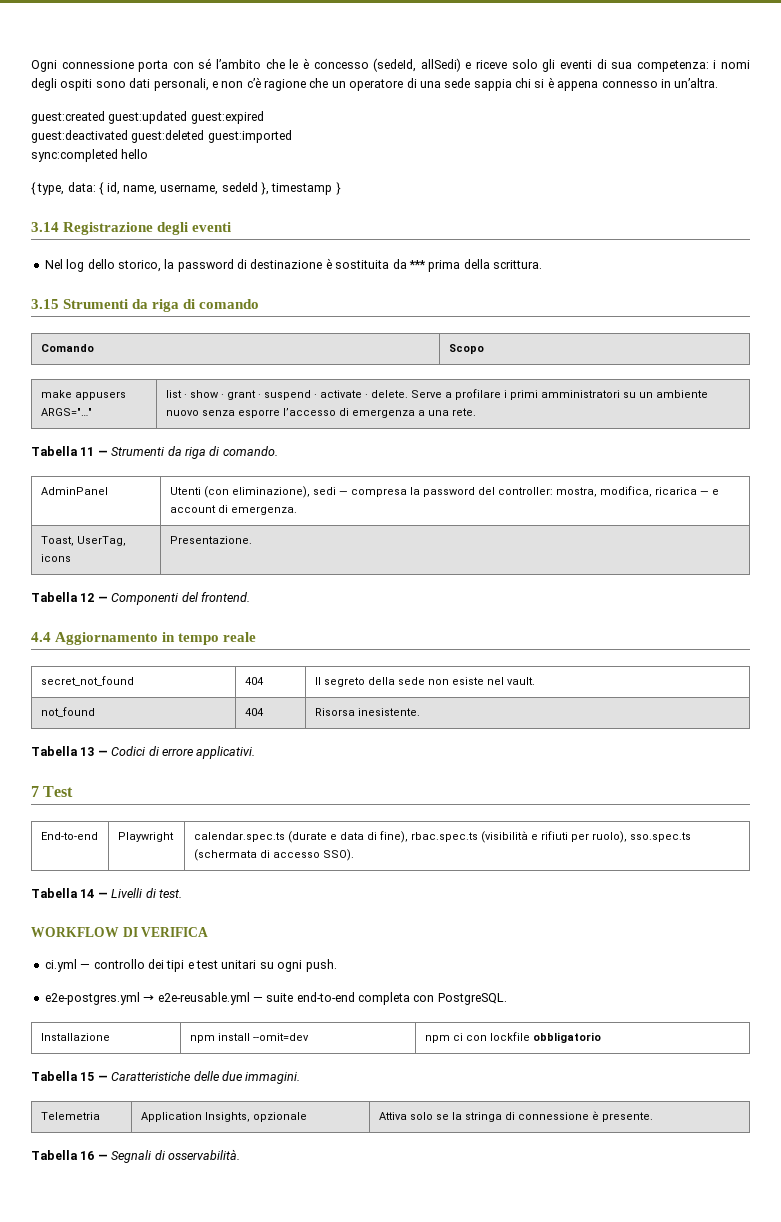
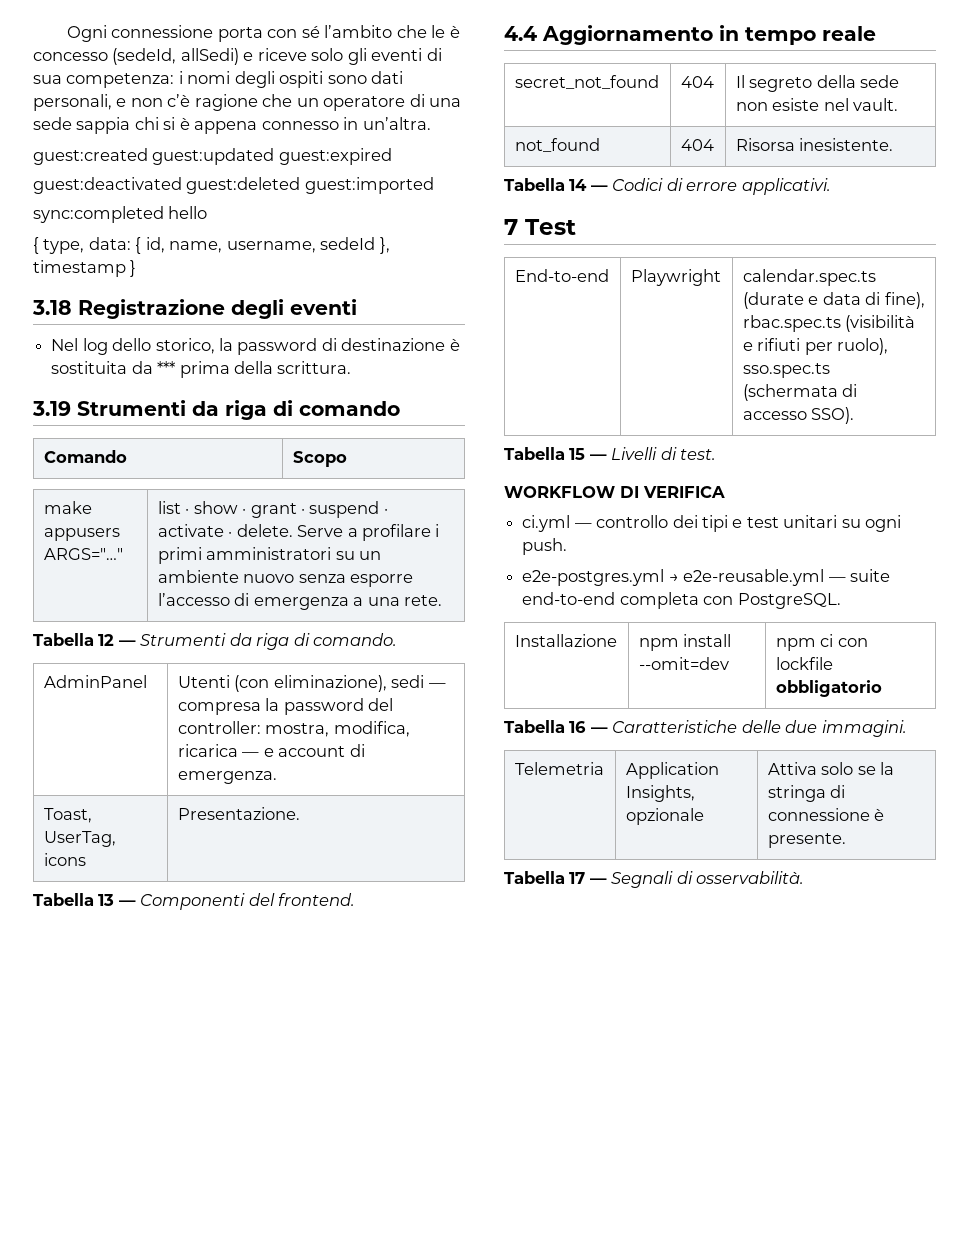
- 3.14 Registrazione degli eventi
+ 3.18 Registrazione degli eventi
- 3.15 Strumenti da riga di comando
+ 3.19 Strumenti da riga di comando
- Tabella 11 — Strumenti da riga di comando.
+ Tabella 12 — Strumenti da riga di comando.
- Tabella 12 — Componenti del frontend.
+ Tabella 13 — Componenti del frontend.
- Tabella 13 — Codici di errore applicativi.
+ Tabella 14 — Codici di errore applicativi.
- Tabella 14 — Livelli di test.
+ Tabella 15 — Livelli di test.
- Tabella 15 — Caratteristiche delle due immagini.
+ Tabella 16 — Caratteristiche delle due immagini.
- Tabella 16 — Segnali di osservabilità.
+ Tabella 17 — Segnali di osservabilità.

